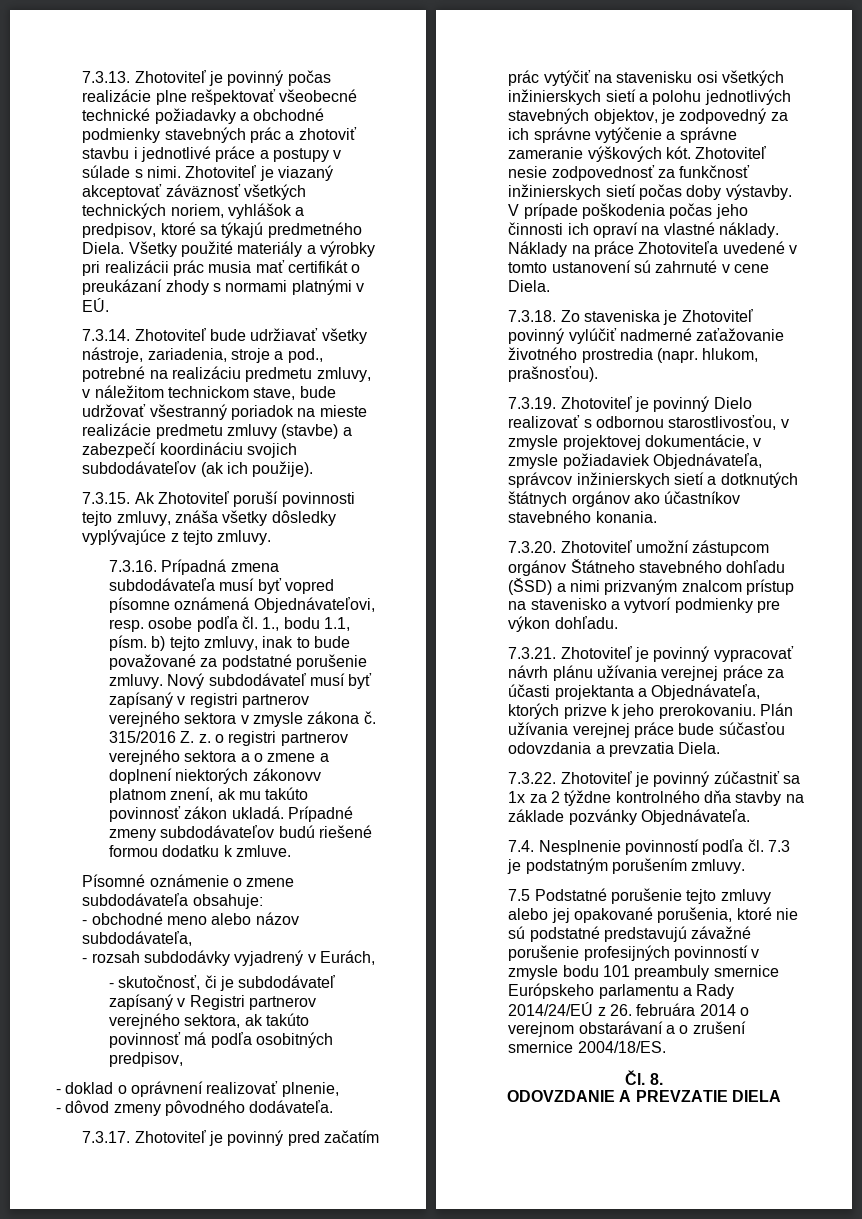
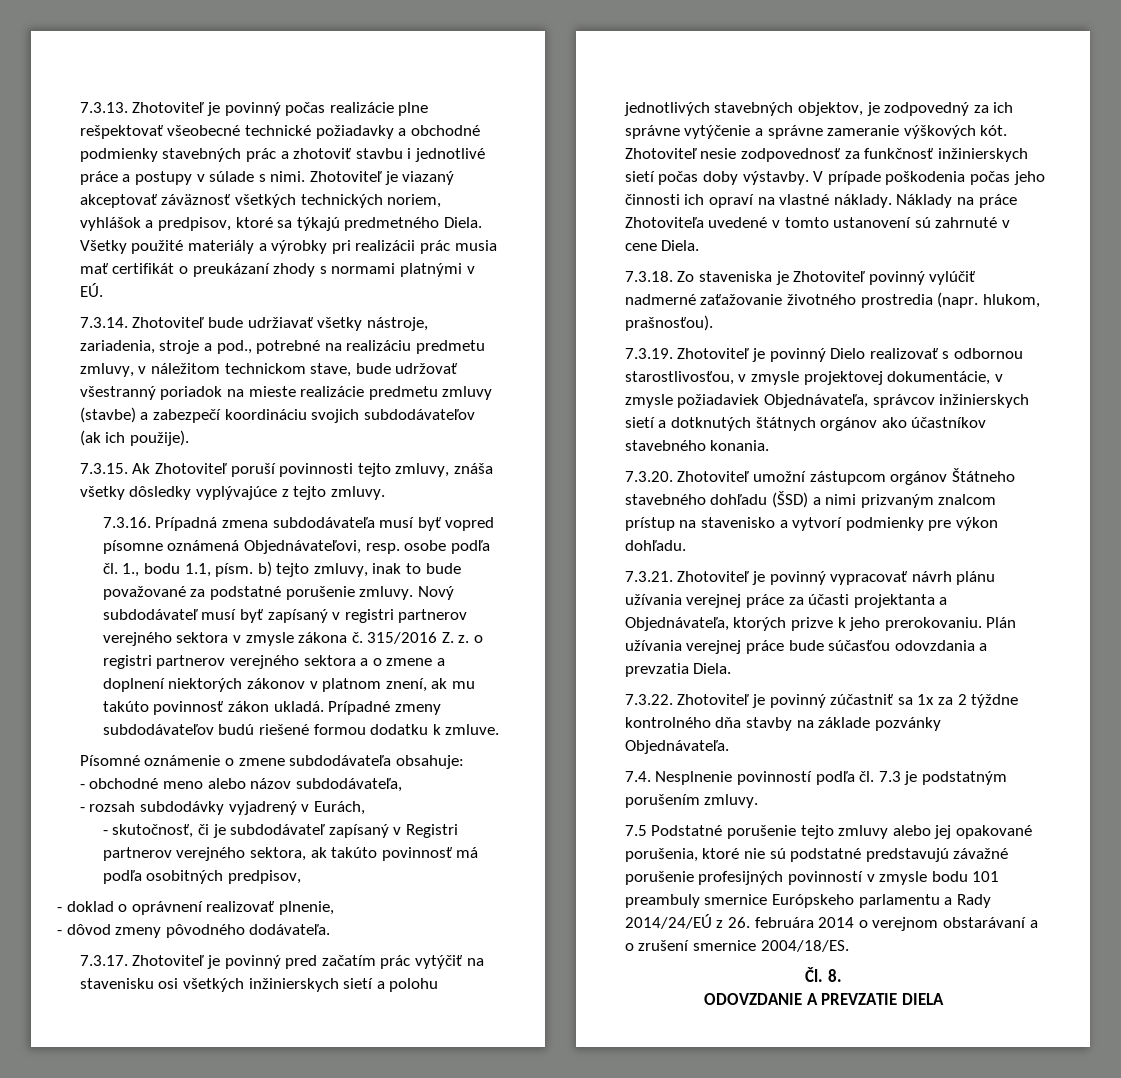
- 315/2016 Z. z. o registri partnerov verejného sektora a o zmene a doplnení niektorých zákonovv platnom znení, ak mu takúto povinnosť zákon ukladá.
+ 315/2016 Z. z. o registri partnerov verejného sektora a o zmene a doplnení niektorých zákonov v platnom znení, ak mu takúto povinnosť zákon ukladá.

